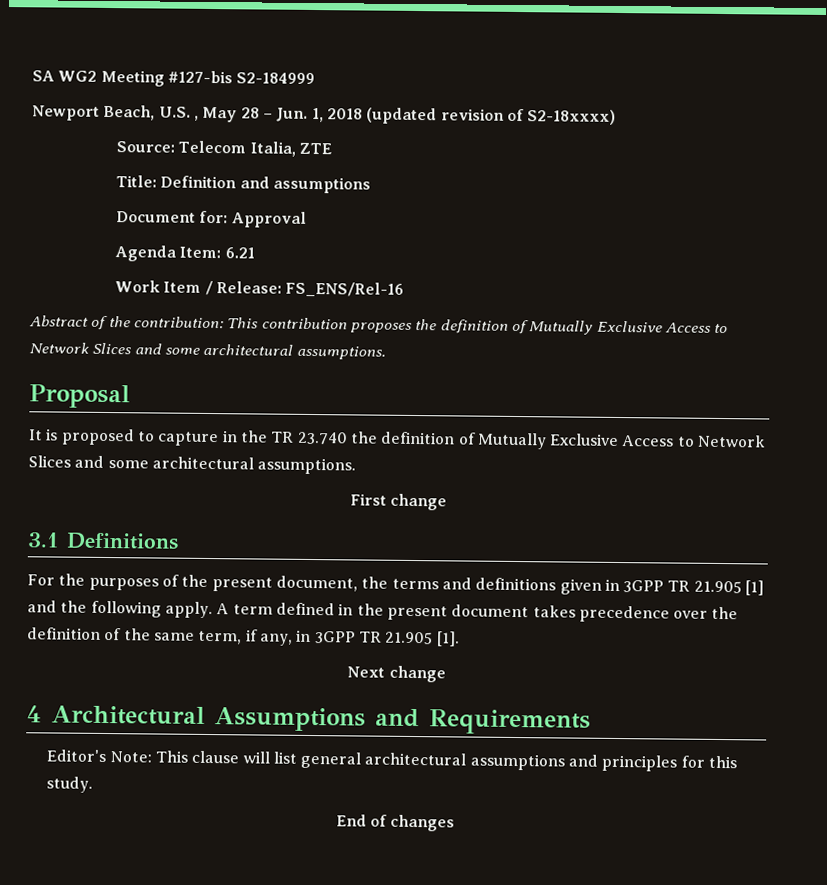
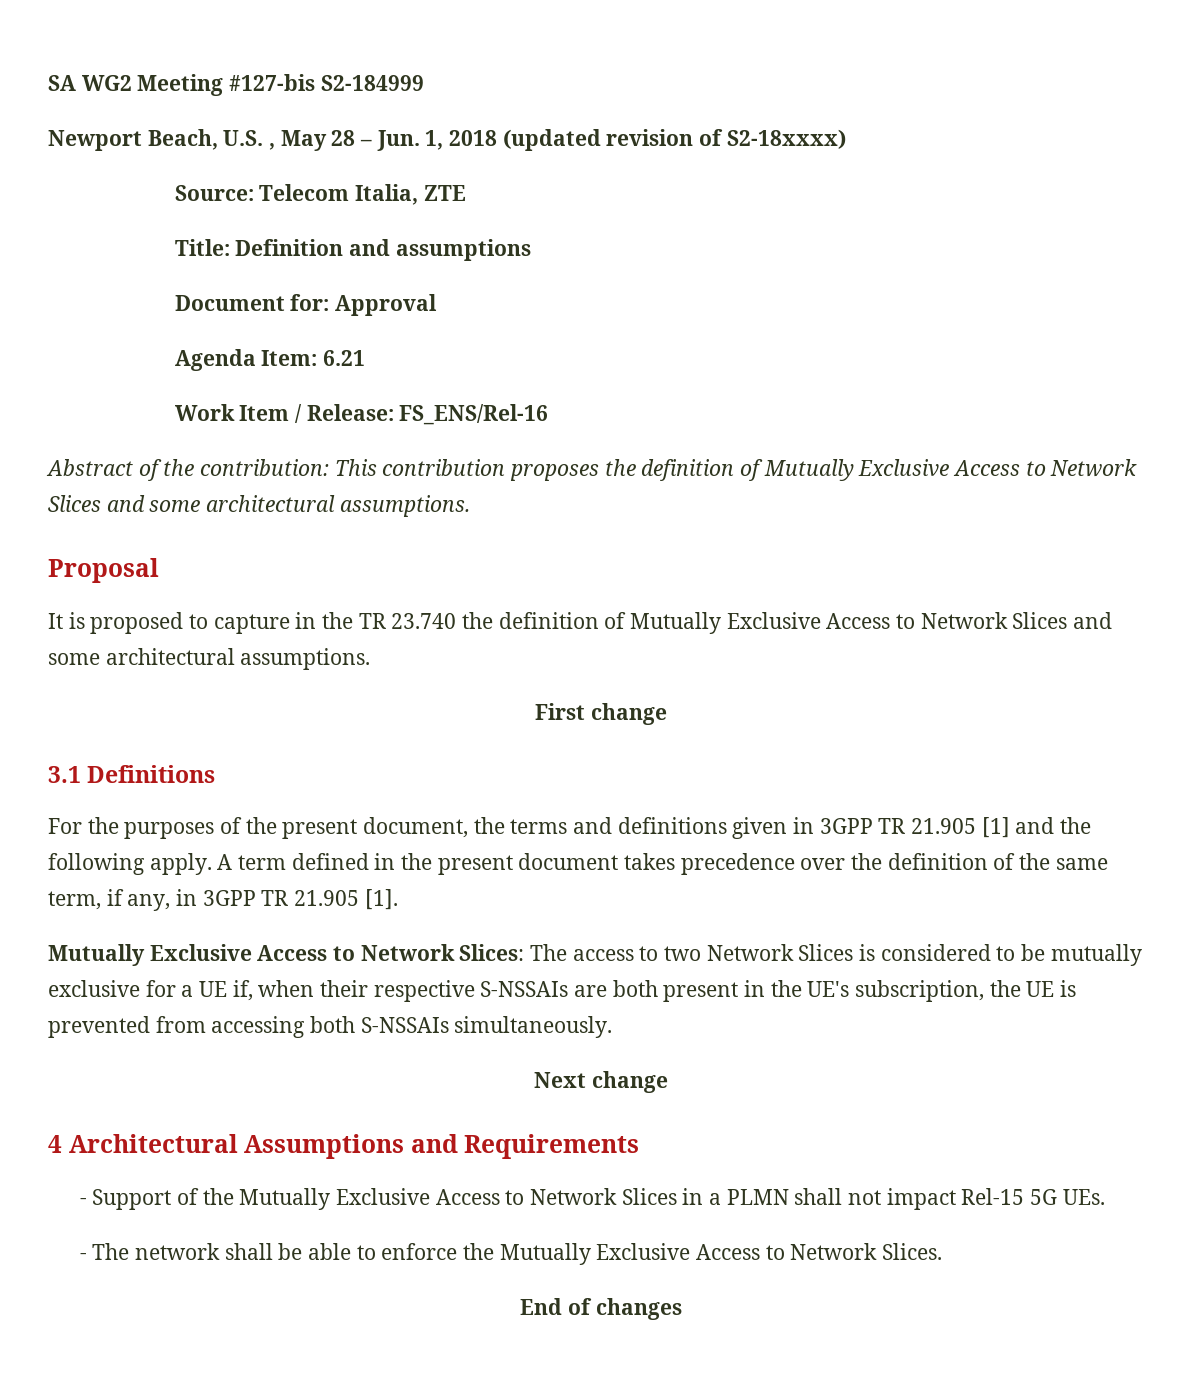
+ Mutually Exclusive Access to Network Slices: The access to two Network Slices is considered to be mutually exclusive for a UE if, when their respective S-NSSAIs are both present in the UE's subscription, the UE is prevented from accessing both S-NSSAIs simultaneously.
- Editor's Note: This clause will list general architectural assumptions and principles for this study.
+ - Support of the Mutually Exclusive Access to Network Slices in a PLMN shall not impact Rel-15 5G UEs.
+ - The network shall be able to enforce the Mutually Exclusive Access to Network Slices.

